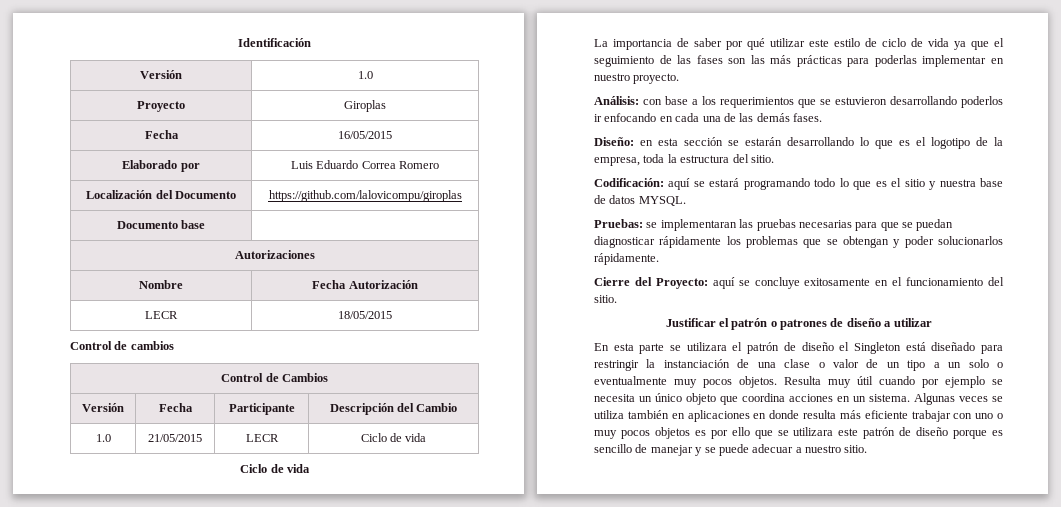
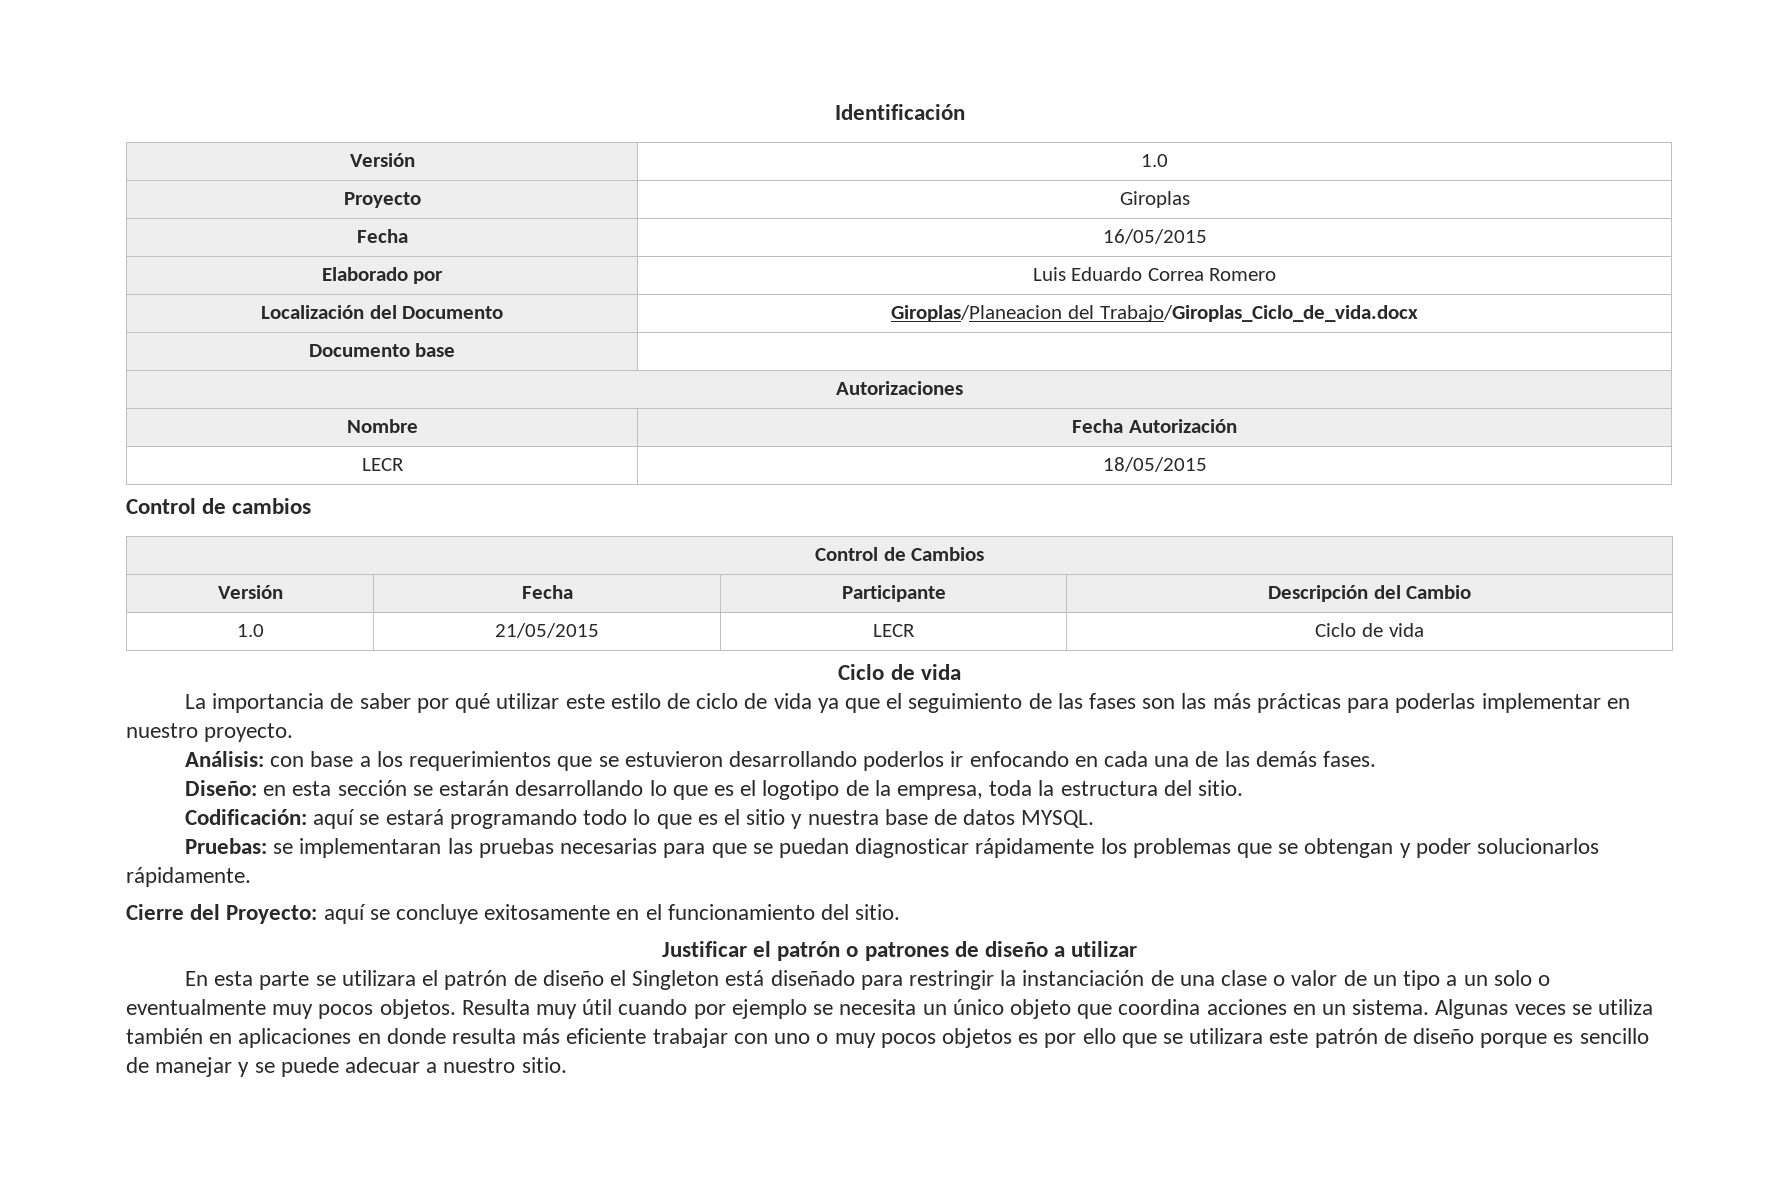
- Localización del Documento | https://github.com/lalovicompu/giroplas
+ Localización del Documento | Giroplas/Planeacion del Trabajo/Giroplas_Ciclo_de_vida.docx

